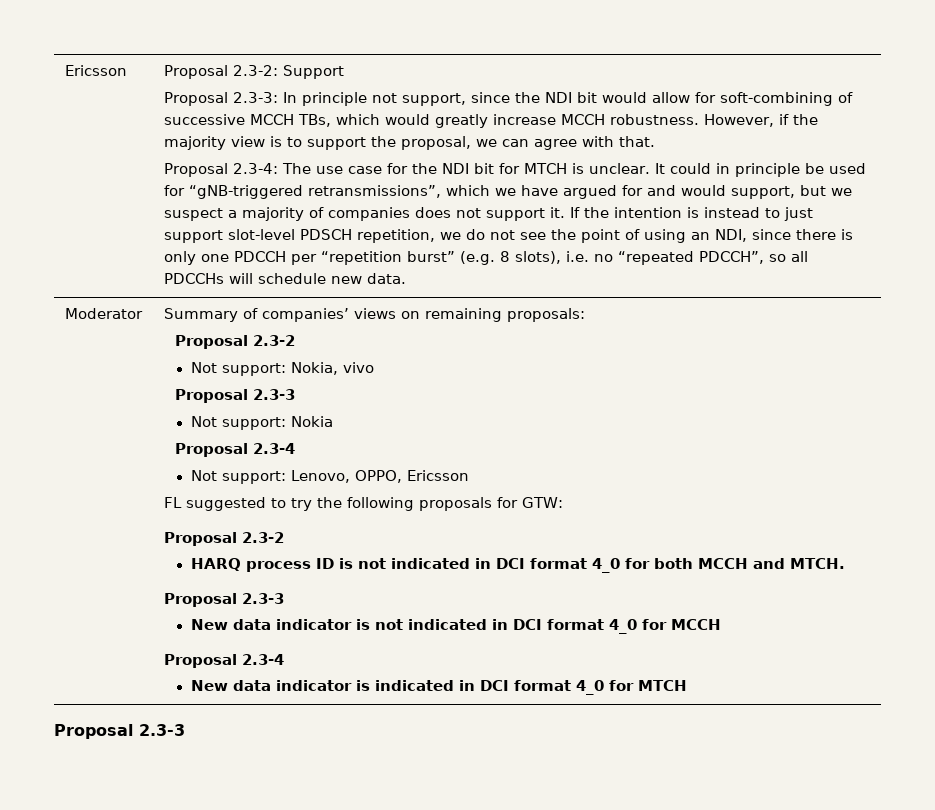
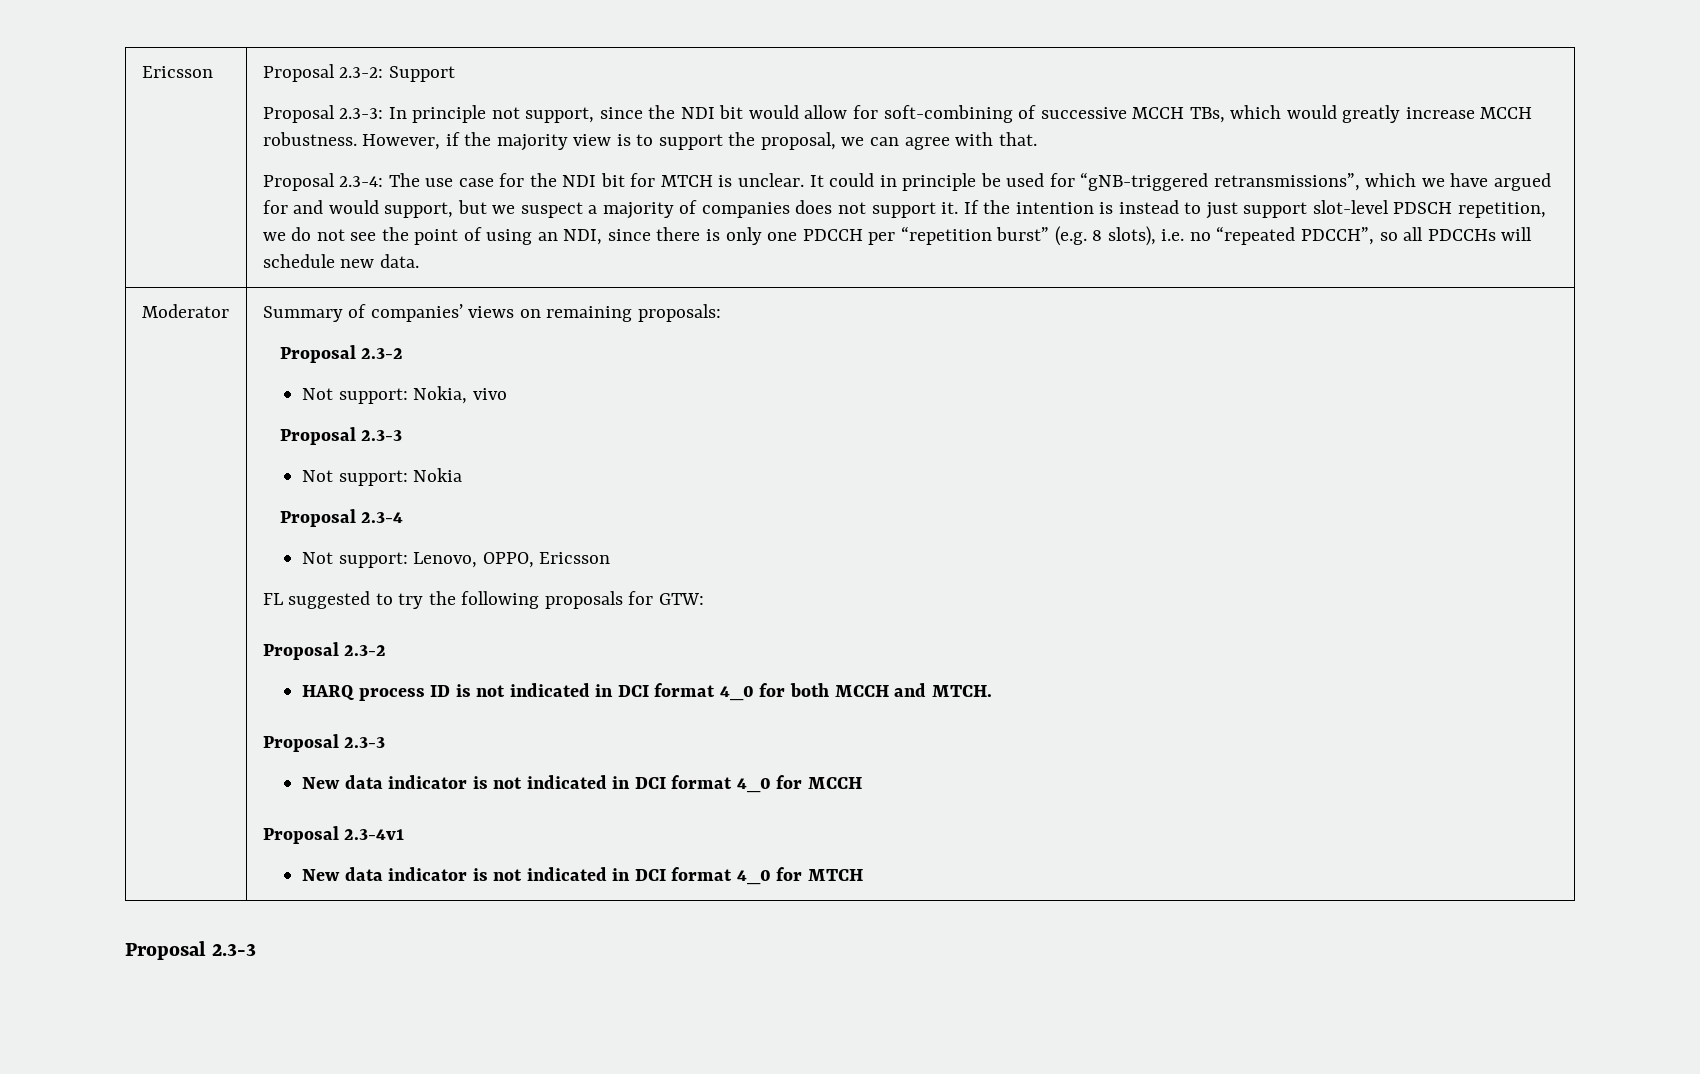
  New data indicator is not indicated in DCI format 4_0 for MCCH
- Proposal 2.3-4
- New data indicator is indicated in DCI format 4_0 for MTCH
+ Proposal 2.3-4v1
+ New data indicator is not indicated in DCI format 4_0 for MTCH

